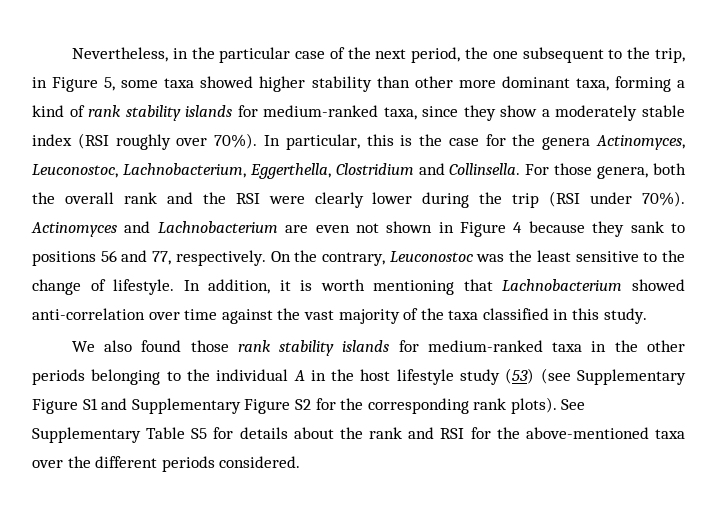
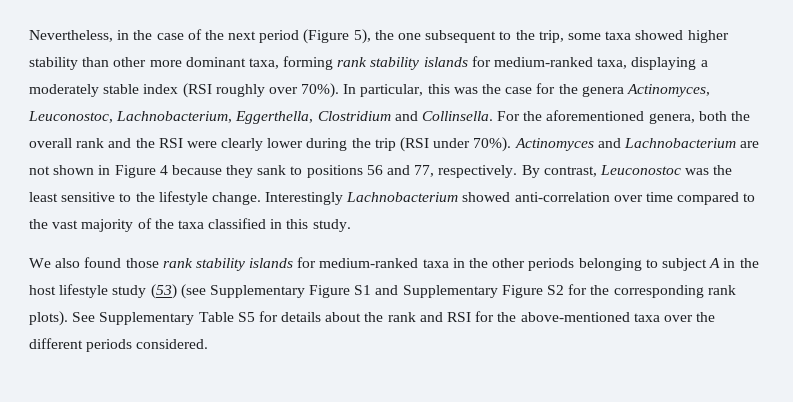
- Nevertheless, in the particular case of the next period, the one subsequent to the trip, in Figure 5, some taxa showed higher stability than other more dominant taxa, forming a kind of rank stability islands for medium-ranked taxa, since they show a moderately stable index (RSI roughly over 70%).
+ Nevertheless, in the case of the next period (Figure 5), the one subsequent to the trip, some taxa showed higher stability than other more dominant taxa, forming rank stability islands for medium-ranked taxa, displaying a moderately stable index (RSI roughly over 70%).
- In particular, this is the case for the genera Actinomyces, Leuconostoc, Lachnobacterium, Eggerthella, Clostridium and Collinsella.
+ In particular, this was the case for the genera Actinomyces, Leuconostoc, Lachnobacterium, Eggerthella, Clostridium and Collinsella.
- For those genera, both the overall rank and the RSI were clearly lower during the trip (RSI under 70%).
+ For the aforementioned genera, both the overall rank and the RSI were clearly lower during the trip (RSI under 70%).
- Actinomyces and Lachnobacterium are even not shown in Figure 4 because they sank to positions 56 and 77, respectively.
+ Actinomyces and Lachnobacterium are not shown in Figure 4 because they sank to positions 56 and 77, respectively.
- On the contrary, Leuconostoc was the least sensitive to the change of lifestyle. In addition, it is worth mentioning that Lachnobacterium showed anti-correlation over time against the vast majority of the taxa classified in this study.
+ By contrast, Leuconostoc was the least sensitive to the lifestyle change. Interestingly Lachnobacterium showed anti-correlation over time compared to the vast majority of the taxa classified in this study.
- We also found those rank stability islands for medium-ranked taxa in the other periods belonging to the individual A in the host lifestyle study (53) (see Supplementary Figure S1 and Supplementary Figure S2 for the corresponding rank plots).
+ We also found those rank stability islands for medium-ranked taxa in the other periods belonging to subject A in the host lifestyle study (53) (see Supplementary Figure S1 and Supplementary Figure S2 for the corresponding rank plots).

